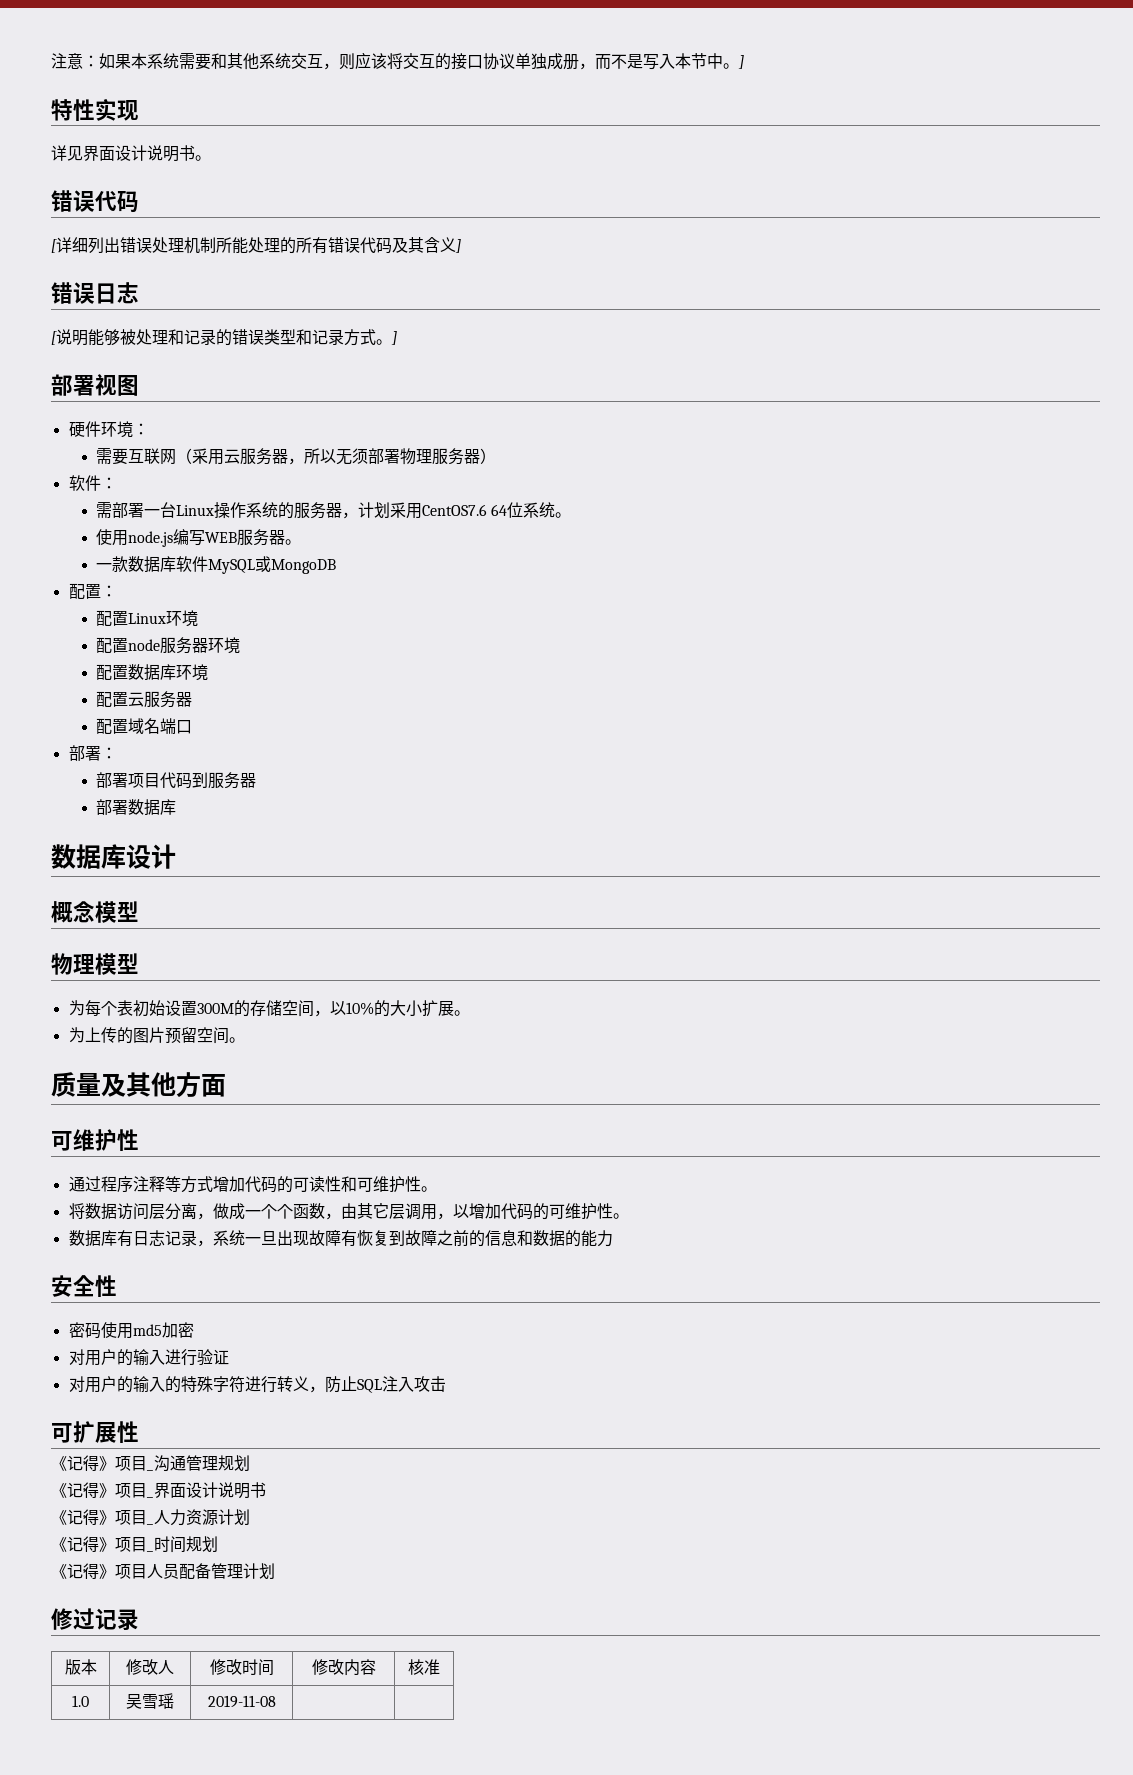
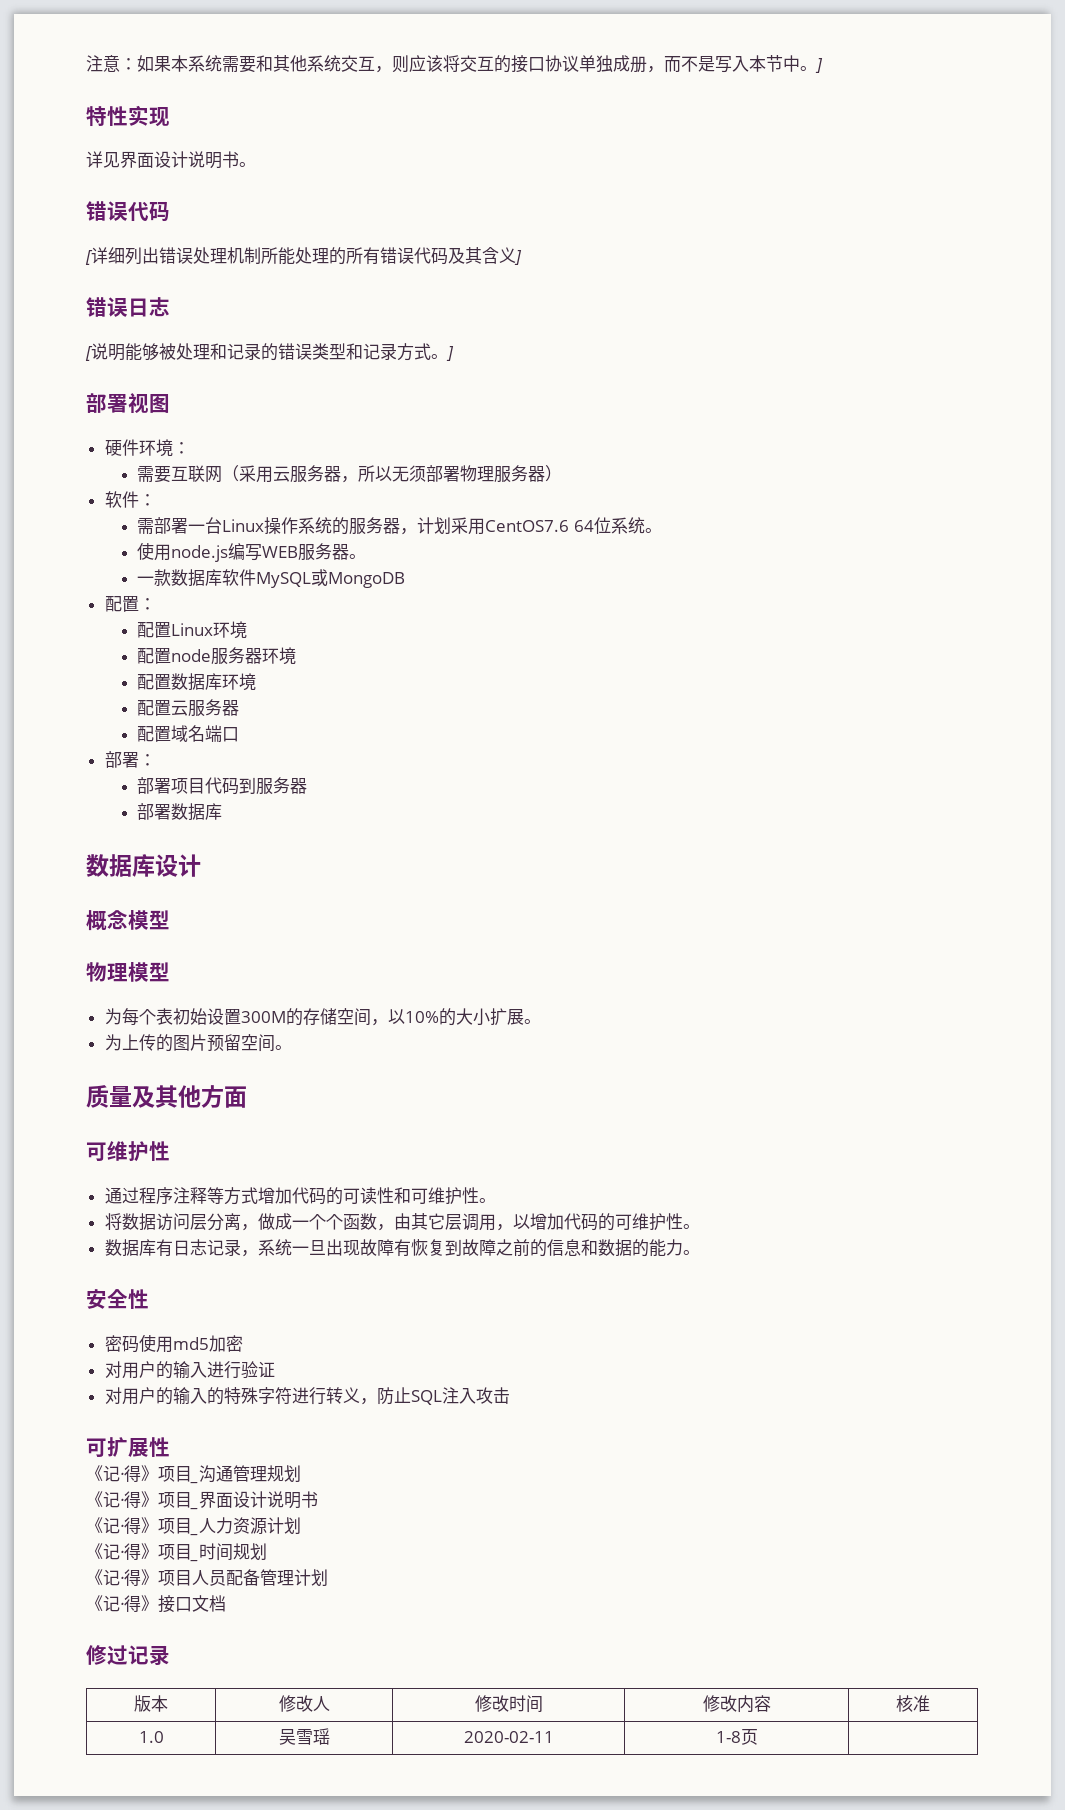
- 数据库有日志记录，系统一旦出现故障有恢复到故障之前的信息和数据的能力
+ 数据库有日志记录，系统一旦出现故障有恢复到故障之前的信息和数据的能力。
+ 《记·得》接口文档
- 1.0 | 吴雪瑶 | 2019-11-08 | |
+ 1.0 | 吴雪瑶 | 2020-02-11 | 1-8页 |

